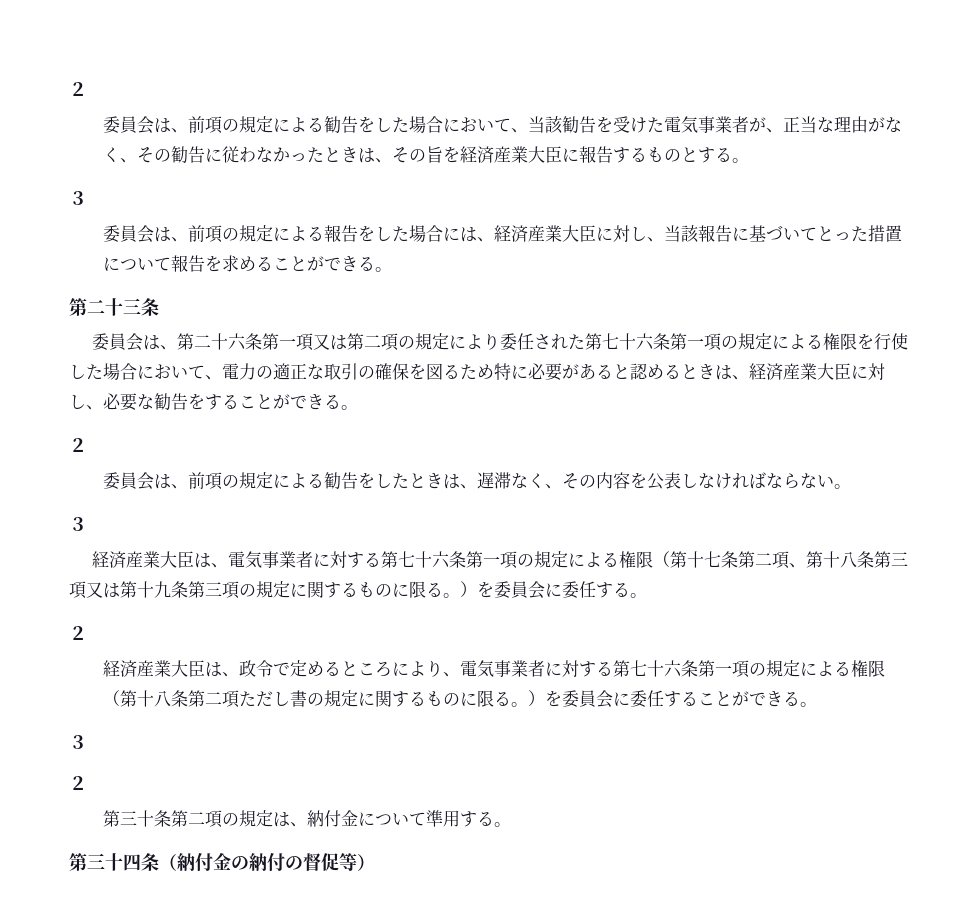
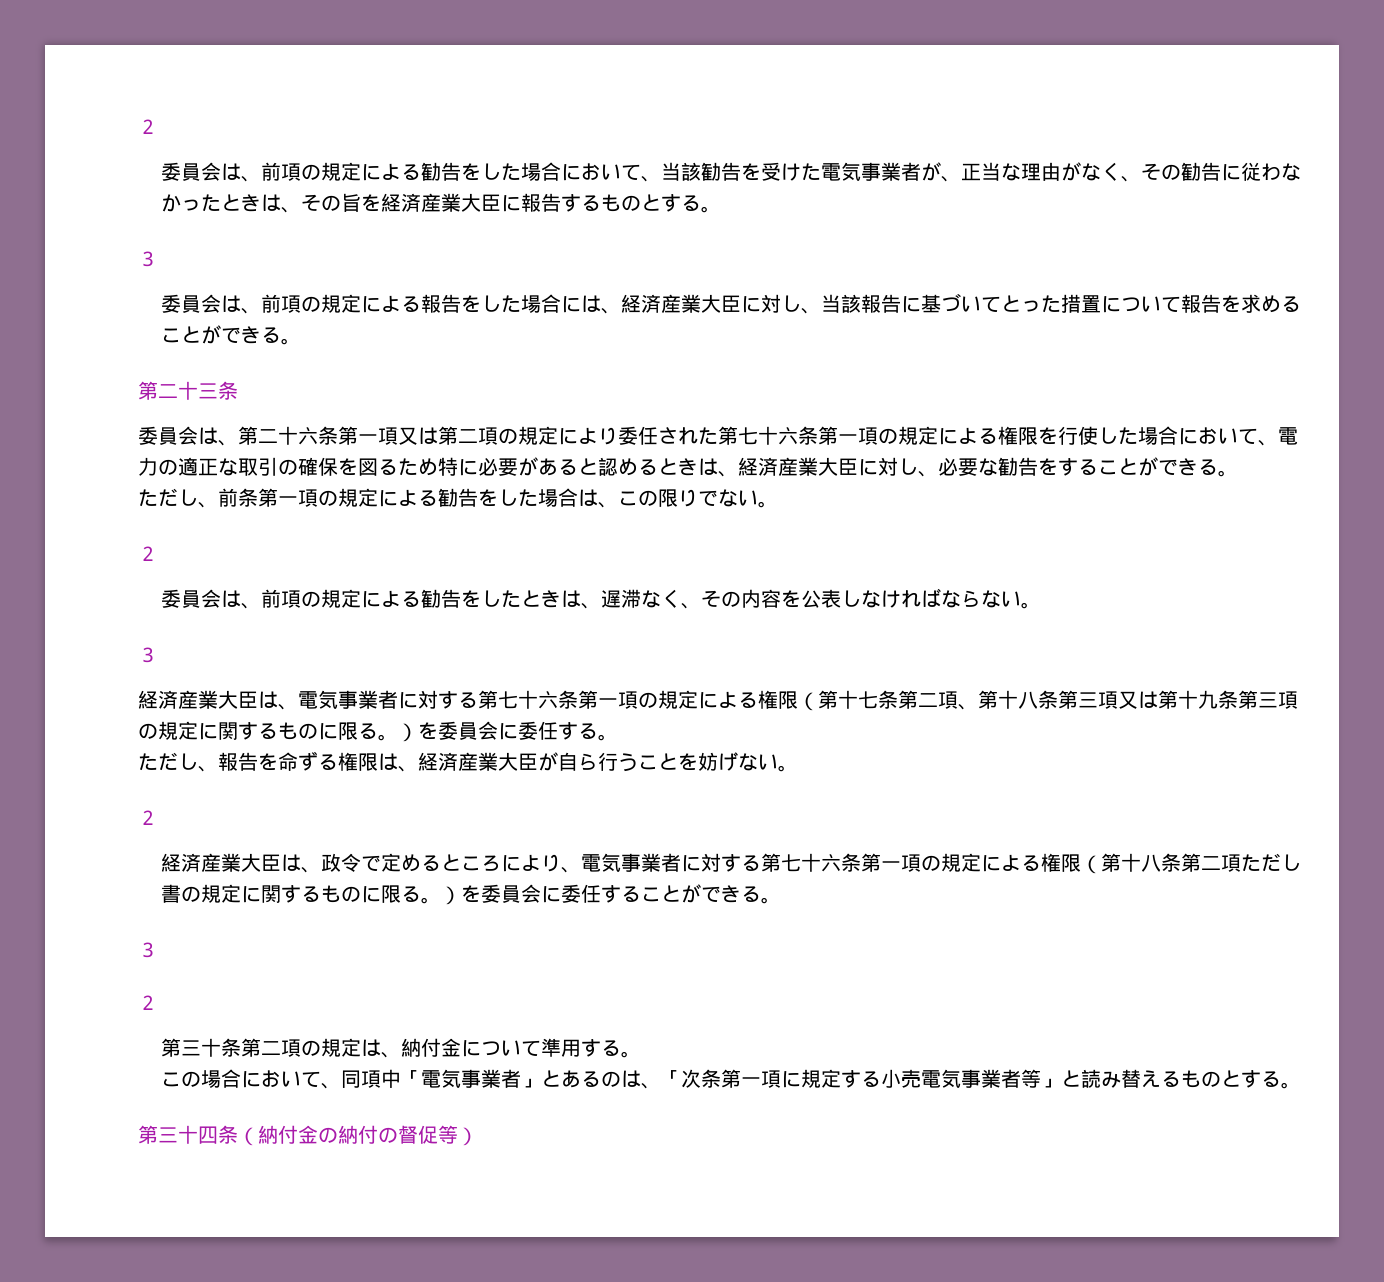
+ ただし、前条第一項の規定による勧告をした場合は、この限りでない。
+ ただし、報告を命ずる権限は、経済産業大臣が自ら行うことを妨げない。
+ この場合において、同項中「電気事業者」とあるのは、「次条第一項に規定する小売電気事業者等」と読み替えるものとする。

